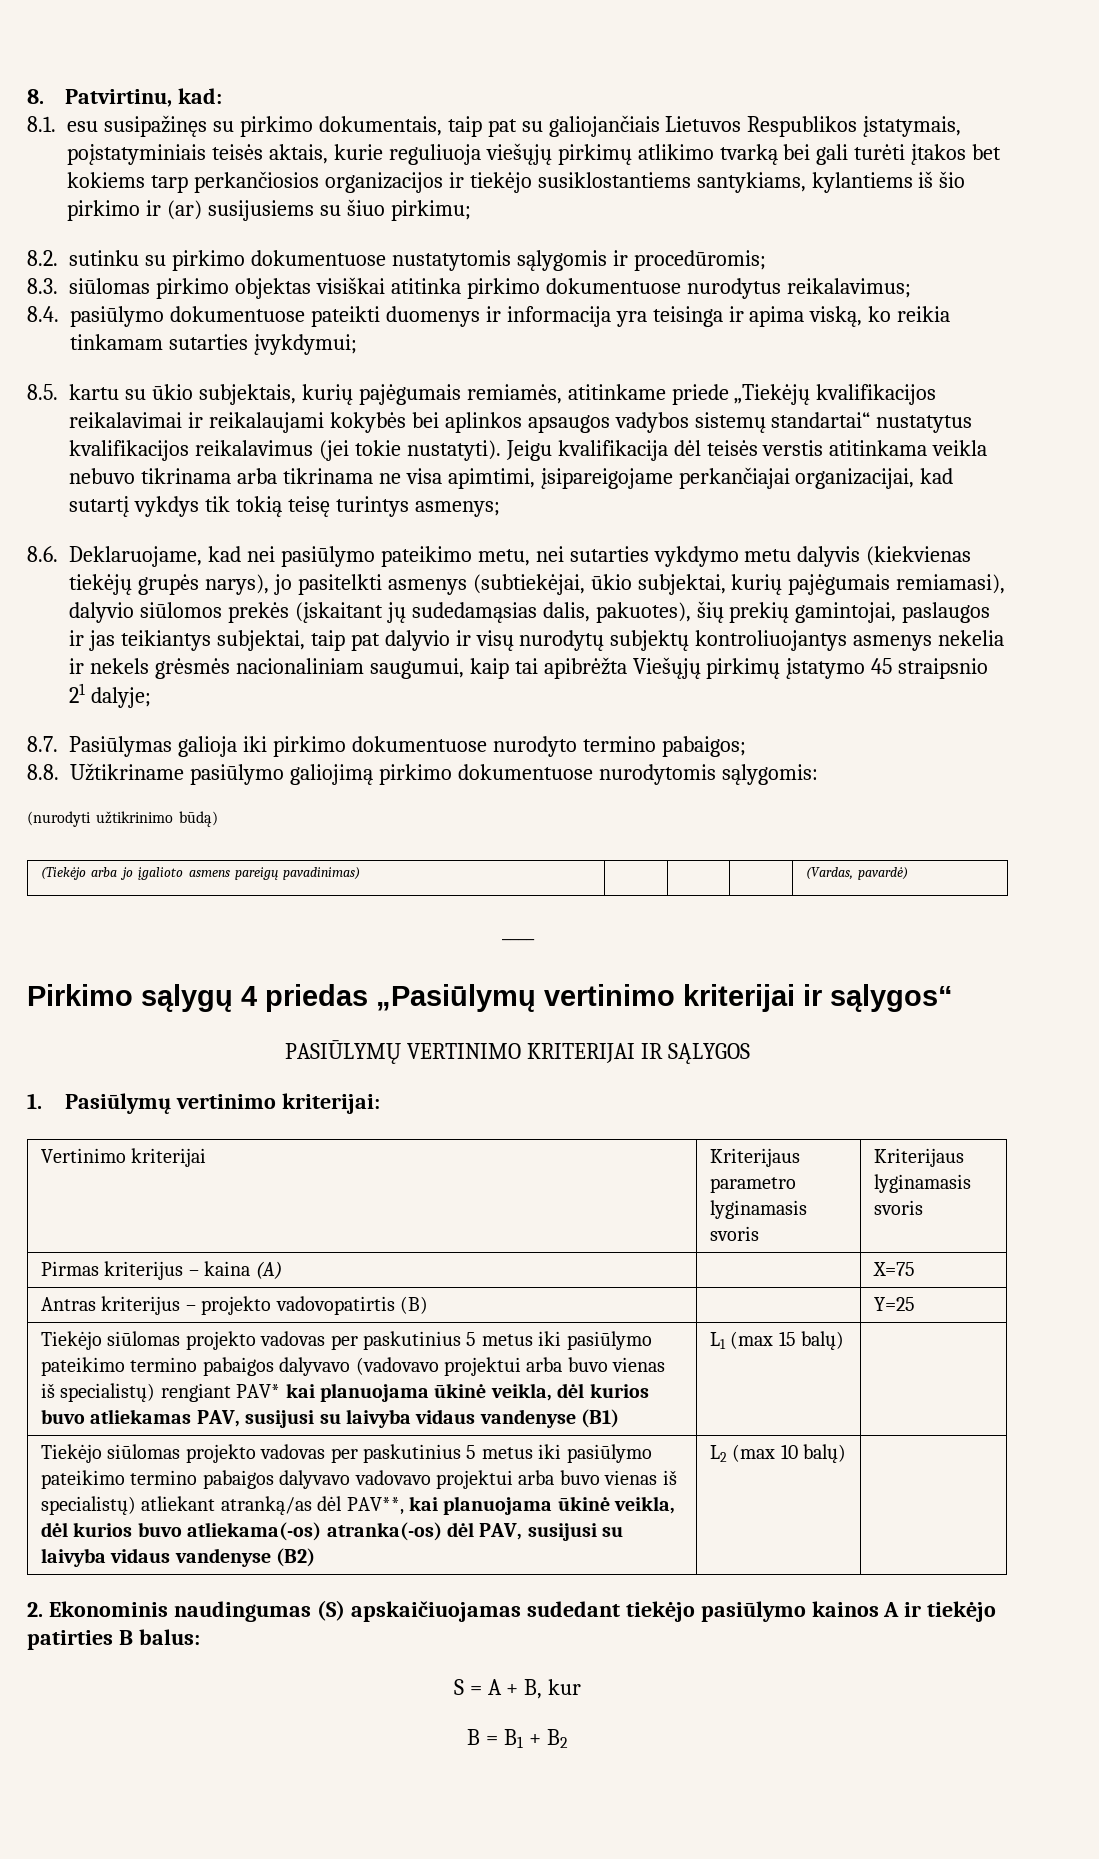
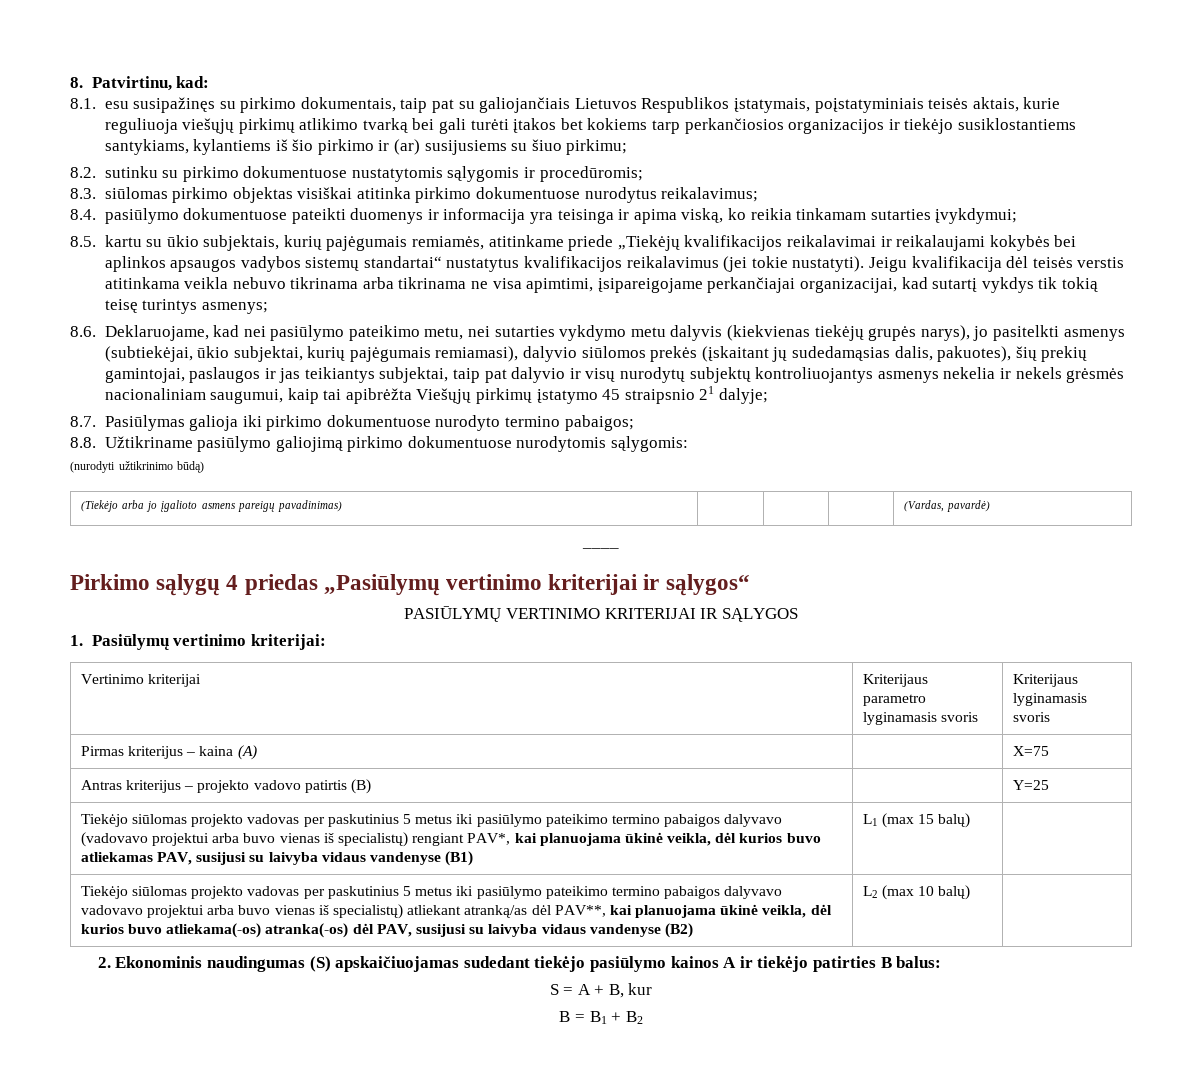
- Antras kriterijus – projekto vadovopatirtis (B) | | Y=25
+ Antras kriterijus – projekto vadovo patirtis (B) | | Y=25
- Tiekėjo siūlomas projekto vadovas per paskutinius 5 metus iki pasiūlymo pateikimo termino pabaigos dalyvavo (vadovavo projektui arba buvo vienas iš specialistų) rengiant PAV* kai planuojama ūkinė veikla, dėl kurios buvo atliekamas PAV, susijusi su laivyba vidaus vandenyse (B1)
+ Tiekėjo siūlomas projekto vadovas per paskutinius 5 metus iki pasiūlymo pateikimo termino pabaigos dalyvavo (vadovavo projektui arba buvo vienas iš specialistų) rengiant PAV*, kai planuojama ūkinė veikla, dėl kurios buvo atliekamas PAV, susijusi su laivyba vidaus vandenyse (B1)

